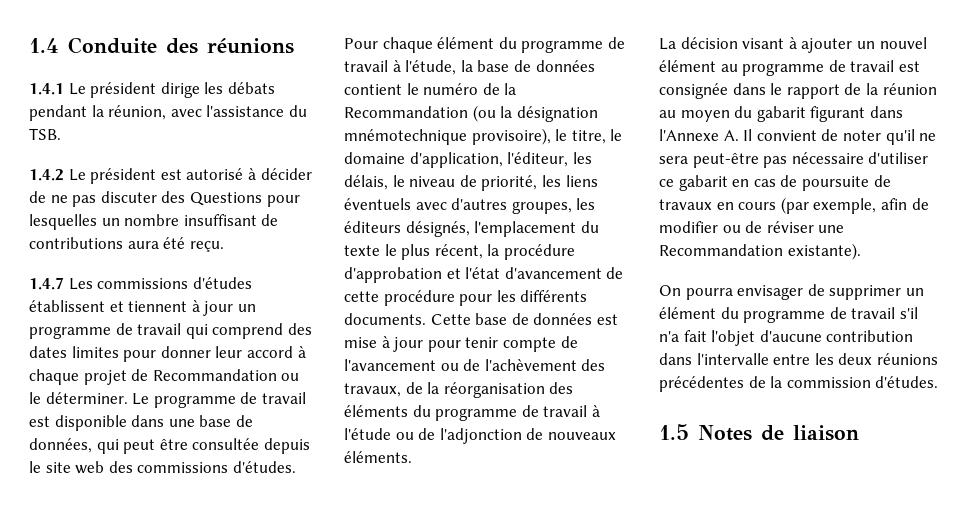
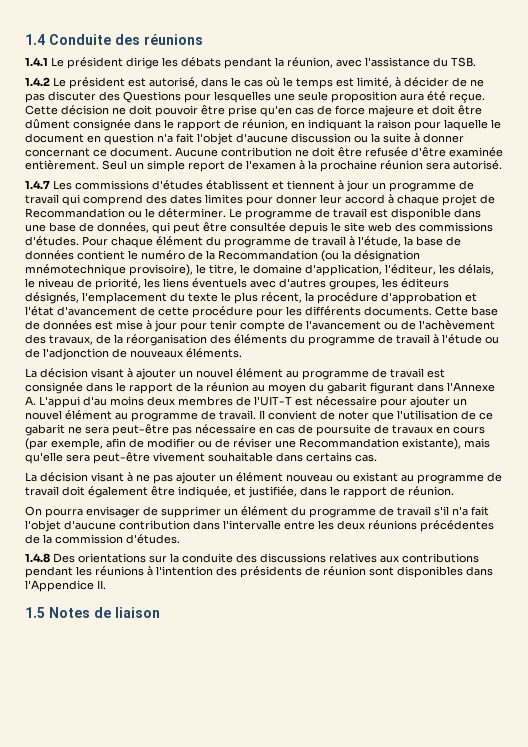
- 1.4.2 Le président est autorisé à décider de ne pas discuter des Questions pour lesquelles un nombre insuffisant de contributions aura été reçu.
+ 1.4.2 Le président est autorisé, dans le cas où le temps est limité, à décider de ne pas discuter des Questions pour lesquelles une seule proposition aura été reçue. Cette décision ne doit pouvoir être prise qu'en cas de force majeure et doit être dûment consignée dans le rapport de réunion, en indiquant la raison pour laquelle le document en question n'a fait l'objet d'aucune discussion ou la suite à donner concernant ce document. Aucune contribution ne doit être refusée d'être examinée entièrement. Seul un simple report de l'examen à la prochaine réunion sera autorisé.
- La décision visant à ajouter un nouvel élément au programme de travail est consignée dans le rapport de la réunion au moyen du gabarit figurant dans l'Annexe A. Il convient de noter qu'il ne sera peut-être pas nécessaire d'utiliser ce gabarit en cas de poursuite de travaux en cours (par exemple, afin de modifier ou de réviser une Recommandation existante).
+ La décision visant à ajouter un nouvel élément au programme de travail est consignée dans le rapport de la réunion au moyen du gabarit figurant dans l'Annexe A. L'appui d'au moins deux membres de l'UIT-T est nécessaire pour ajouter un nouvel élément au programme de travail. Il convient de noter que l'utilisation de ce gabarit ne sera peut-être pas nécessaire en cas de poursuite de travaux en cours (par exemple, afin de modifier ou de réviser une Recommandation existante), mais qu'elle sera peut-être vivement souhaitable dans certains cas.
+ La décision visant à ne pas ajouter un élément nouveau ou existant au programme de travail doit également être indiquée, et justifiée, dans le rapport de réunion.
+ 1.4.8 Des orientations sur la conduite des discussions relatives aux contributions pendant les réunions à l'intention des présidents de réunion sont disponibles dans l'Appendice II.

